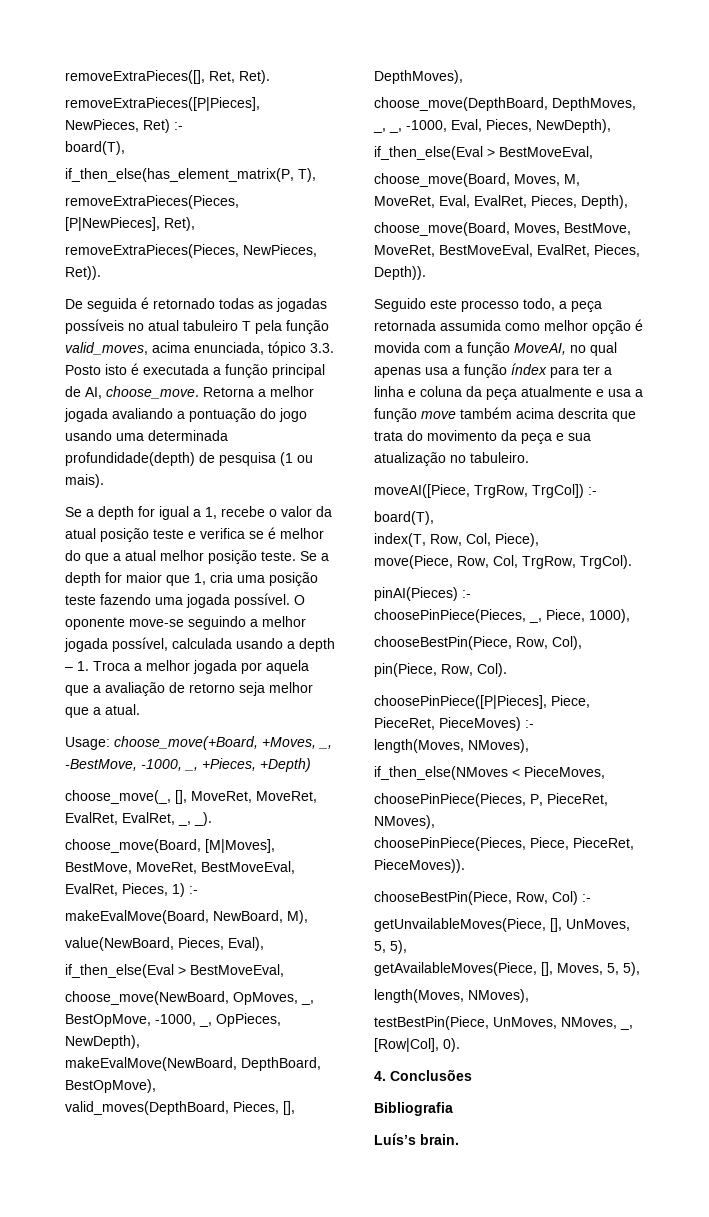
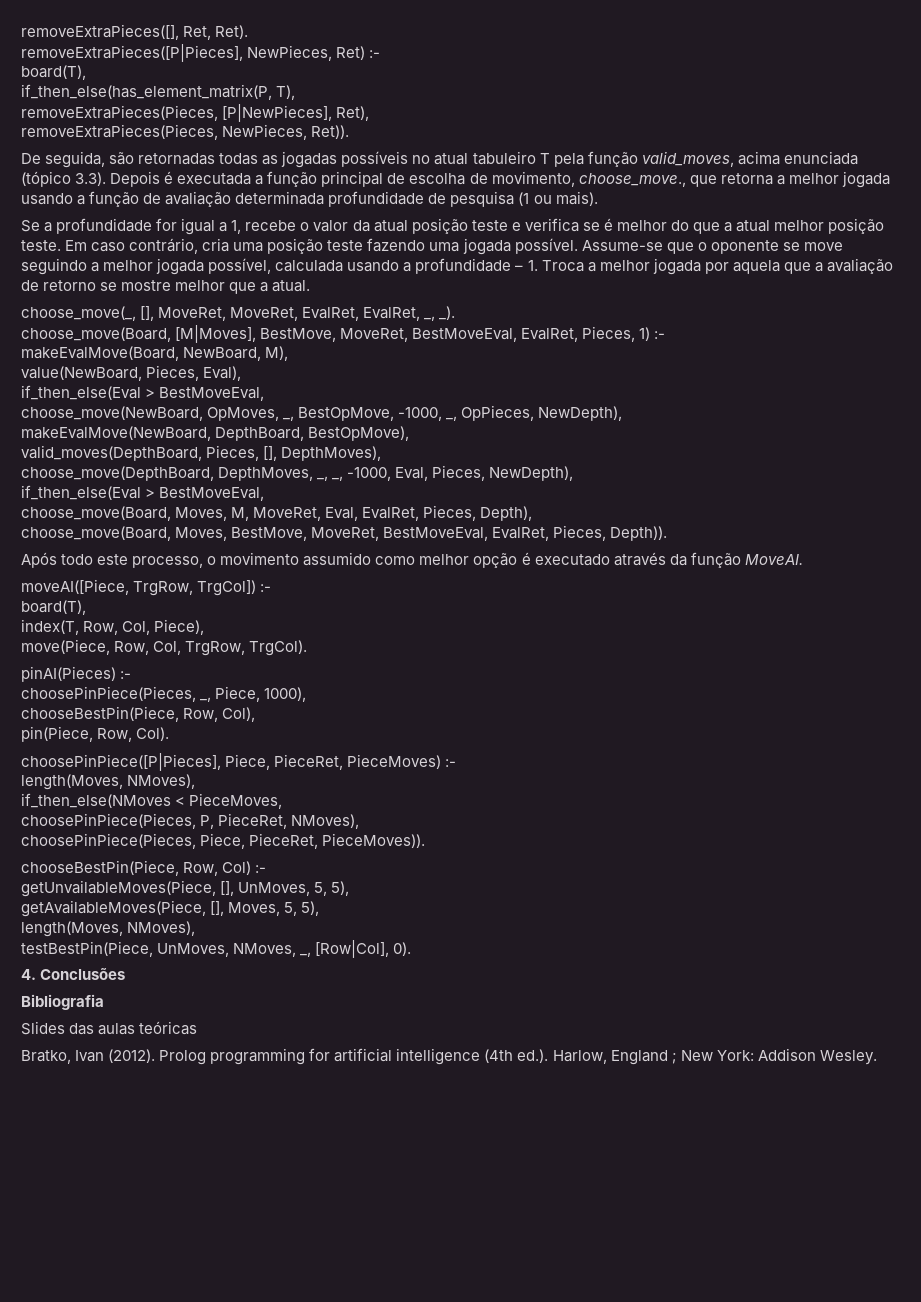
- De seguida é retornado todas as jogadas possíveis no atual tabuleiro T pela função valid_moves, acima enunciada, tópico 3.3. Posto isto é executada a função principal de AI, choose_move. Retorna a melhor jogada avaliando a pontuação do jogo usando uma determinada profundidade(depth) de pesquisa (1 ou mais).
+ De seguida, são retornadas todas as jogadas possíveis no atual tabuleiro T pela função valid_moves, acima enunciada (tópico 3.3). Depois é executada a função principal de escolha de movimento, choose_move., que retorna a melhor jogada usando a função de avaliação determinada profundidade de pesquisa (1 ou mais).
- Se a depth for igual a 1, recebe o valor da atual posição teste e verifica se é melhor do que a atual melhor posição teste.
+ Se a profundidade for igual a 1, recebe o valor da atual posição teste e verifica se é melhor do que a atual melhor posição teste.
- Se a depth for maior que 1, cria uma posição teste fazendo uma jogada possível.
+ Em caso contrário, cria uma posição teste fazendo uma jogada possível.
- O oponente move-se seguindo a melhor jogada possível, calculada usando a depth – 1. Troca a melhor jogada por aquela que a avaliação de retorno seja melhor que a atual.
+ Assume-se que o oponente se move seguindo a melhor jogada possível, calculada usando a profundidade – 1. Troca a melhor jogada por aquela que a avaliação de retorno se mostre melhor que a atual.
- Usage: choose_move(+Board, +Moves, _, -BestMove, -1000, _, +Pieces, +Depth)
- Seguido este processo todo, a peça retornada assumida como melhor opção é movida com a função MoveAI, no qual apenas usa a função índex para ter a linha e coluna da peça atualmente e usa a função move também acima descrita que trata do movimento da peça e sua atualização no tabuleiro.
+ Após todo este processo, o movimento assumido como melhor opção é executado através da função MoveAI.
- Luís’s brain.
+ Slides das aulas teóricas
+ Bratko, Ivan (2012). Prolog programming for artificial intelligence (4th ed.). Harlow, England ; New York: Addison Wesley.

